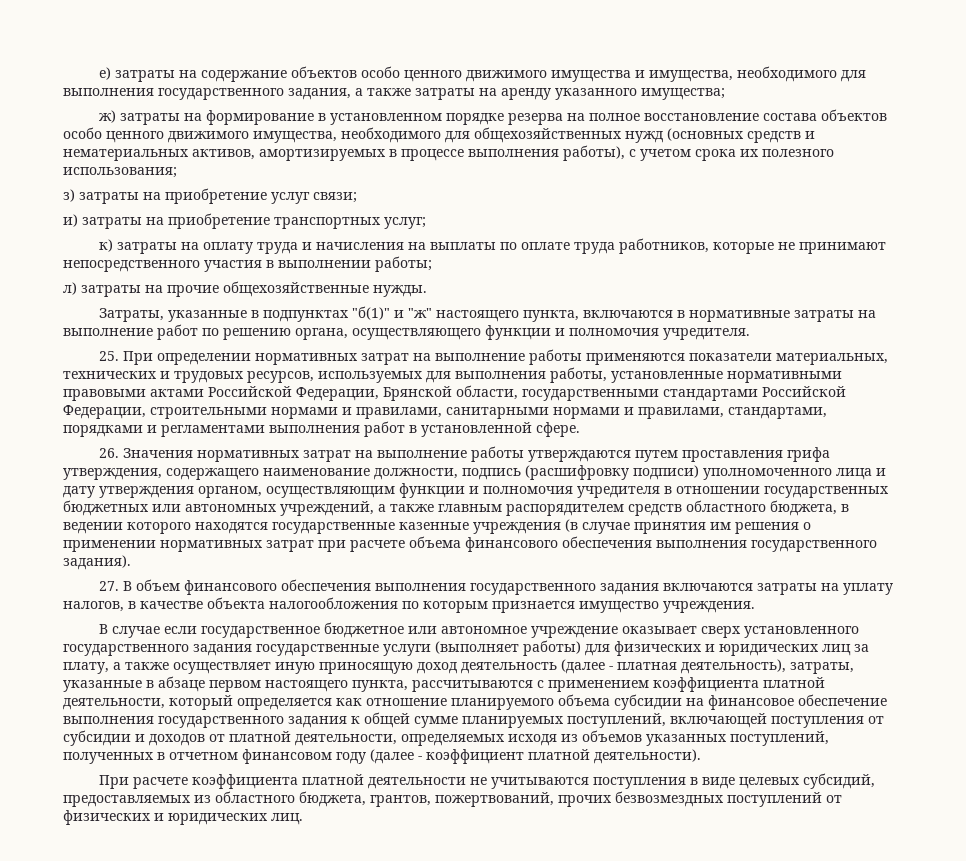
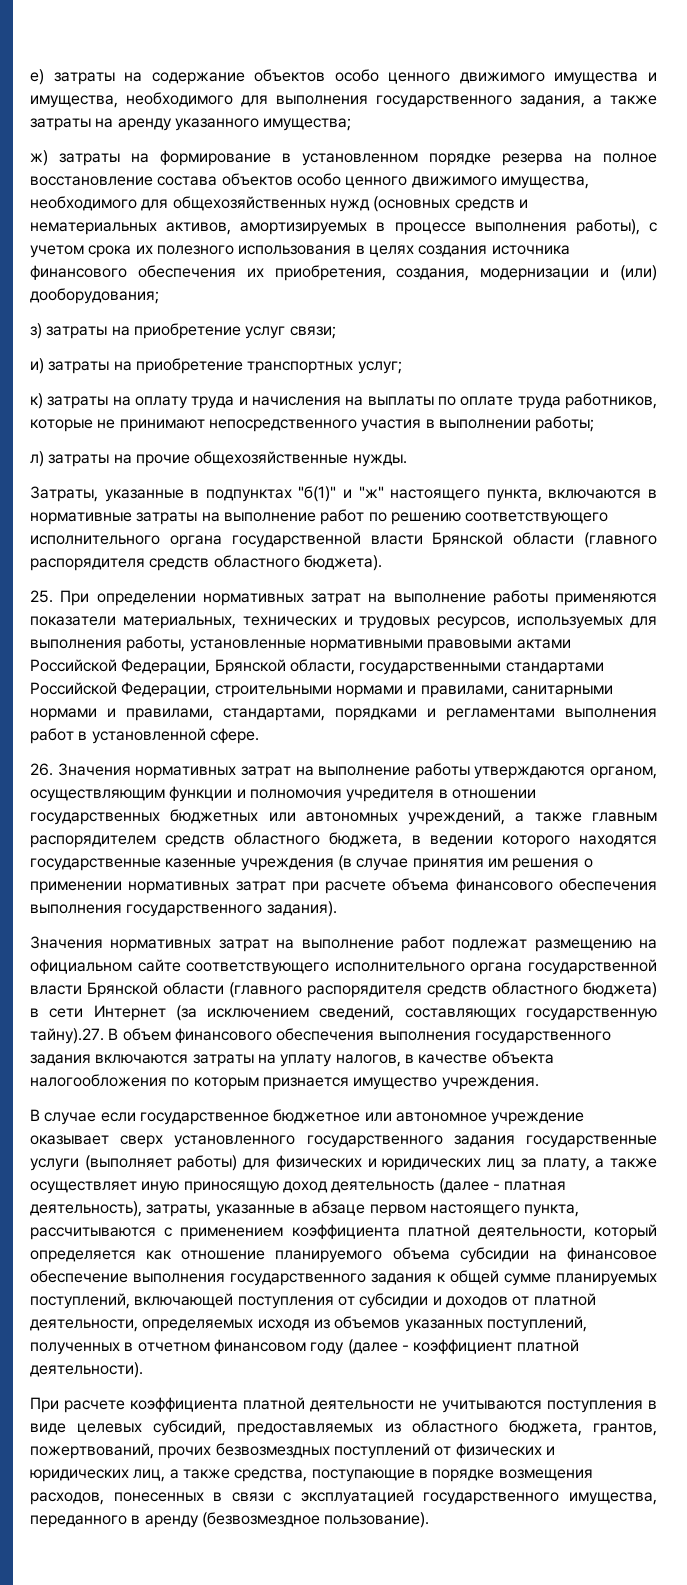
- ж) затраты на формирование в установленном порядке резерва на полное восстановление состава объектов особо ценного движимого имущества, необходимого для общехозяйственных нужд (основных средств и нематериальных активов, амортизируемых в процессе выполнения работы), с учетом срока их полезного использования;
+ ж) затраты на формирование в установленном порядке резерва на полное восстановление состава объектов особо ценного движимого имущества, необходимого для общехозяйственных нужд (основных средств и нематериальных активов, амортизируемых в процессе выполнения работы), с учетом срока их полезного использования в целях создания источника финансового обеспечения их приобретения, создания, модернизации и (или) дооборудования;
- Затраты, указанные в подпунктах "б(1)" и "ж" настоящего пункта, включаются в нормативные затраты на выполнение работ по решению органа, осуществляющего функции и полномочия учредителя.
+ Затраты, указанные в подпунктах "б(1)" и "ж" настоящего пункта, включаются в нормативные затраты на выполнение работ по решению соответствующего исполнительного органа государственной власти Брянской области (главного распорядителя средств областного бюджета).
- 26. Значения нормативных затрат на выполнение работы утверждаются путем проставления грифа утверждения, содержащего наименование должности, подпись (расшифровку подписи) уполномоченного лица и дату утверждения органом, осуществляющим функции и полномочия учредителя в отношении государственных бюджетных или автономных учреждений, а также главным распорядителем средств областного бюджета, в ведении которого находятся государственные казенные учреждения (в случае принятия им решения о применении нормативных затрат при расчете объема финансового обеспечения выполнения государственного задания).
+ 26. Значения нормативных затрат на выполнение работы утверждаются органом, осуществляющим функции и полномочия учредителя в отношении государственных бюджетных или автономных учреждений, а также главным распорядителем средств областного бюджета, в ведении которого находятся государственные казенные учреждения (в случае принятия им решения о применении нормативных затрат при расчете объема финансового обеспечения выполнения государственного задания).
- 27. В объем финансового обеспечения выполнения государственного задания включаются затраты на уплату налогов, в качестве объекта налогообложения по которым признается имущество учреждения.
+ Значения нормативных затрат на выполнение работ подлежат размещению на официальном сайте соответствующего исполнительного органа государственной власти Брянской области (главного распорядителя средств областного бюджета) в сети Интернет (за исключением сведений, составляющих государственную тайну).27. В объем финансового обеспечения выполнения государственного задания включаются затраты на уплату налогов, в качестве объекта налогообложения по которым признается имущество учреждения.
- При расчете коэффициента платной деятельности не учитываются поступления в виде целевых субсидий, предоставляемых из областного бюджета, грантов, пожертвований, прочих безвозмездных поступлений от физических и юридических лиц.
+ При расчете коэффициента платной деятельности не учитываются поступления в виде целевых субсидий, предоставляемых из областного бюджета, грантов, пожертвований, прочих безвозмездных поступлений от физических и юридических лиц, а также средства, поступающие в порядке возмещения расходов, понесенных в связи с эксплуатацией государственного имущества, переданного в аренду (безвозмездное пользование).

